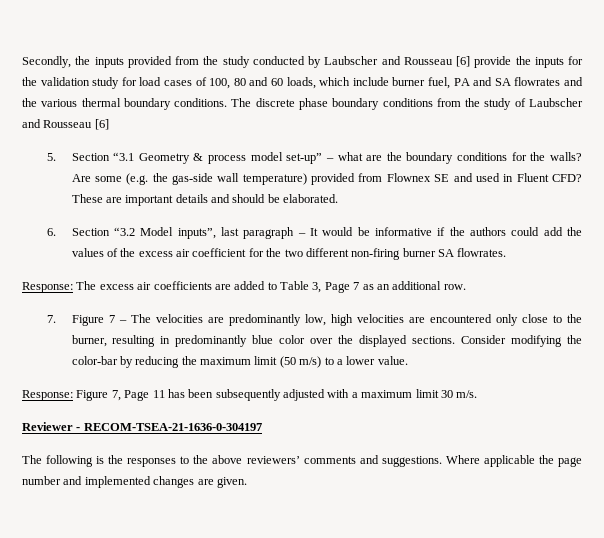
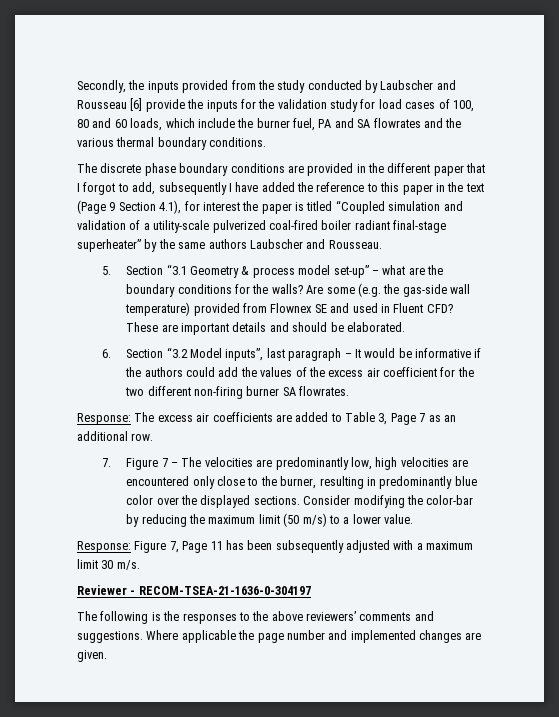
- Secondly, the inputs provided from the study conducted by Laubscher and Rousseau [6] provide the inputs for the validation study for load cases of 100, 80 and 60 loads, which include burner fuel, PA and SA flowrates and the various thermal boundary conditions. The discrete phase boundary conditions from the study of Laubscher and Rousseau [6]
+ Secondly, the inputs provided from the study conducted by Laubscher and Rousseau [6] provide the inputs for the validation study for load cases of 100, 80 and 60 loads, which include the burner fuel, PA and SA flowrates and the various thermal boundary conditions.
+ The discrete phase boundary conditions are provided in the different paper that I forgot to add, subsequently I have added the reference to this paper in the text (Page 9 Section 4.1), for interest the paper is titled “Coupled simulation and validation of a utility-scale pulverized coal-fired boiler radiant final-stage superheater” by the same authors Laubscher and Rousseau.

